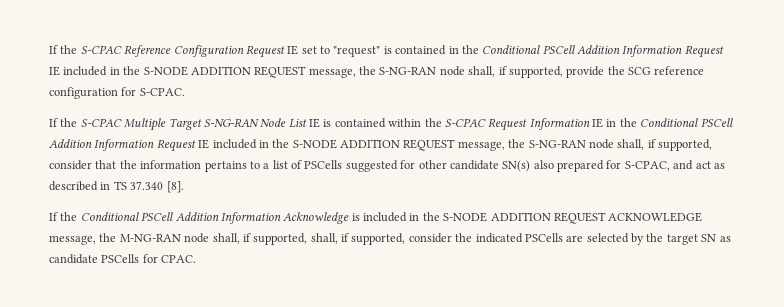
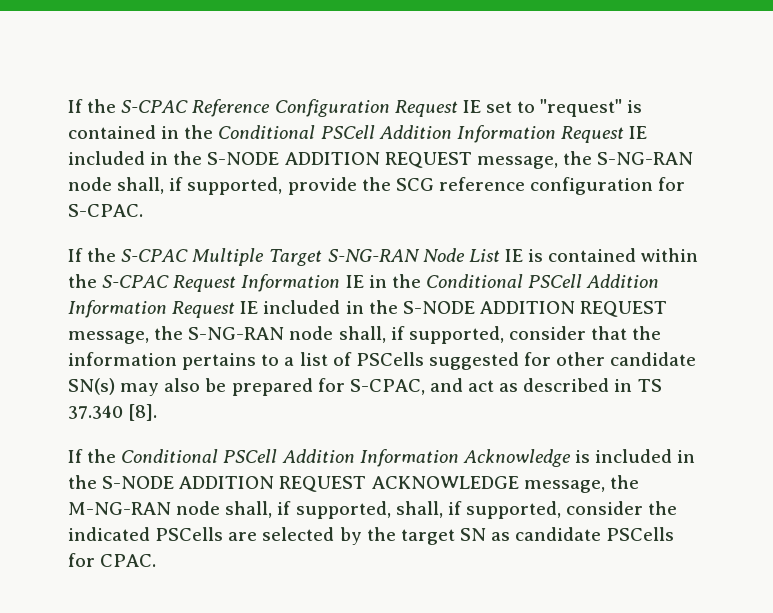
- If the S-CPAC Multiple Target S-NG-RAN Node List IE is contained within the S-CPAC Request Information IE in the Conditional PSCell Addition Information Request IE included in the S-NODE ADDITION REQUEST message, the S-NG-RAN node shall, if supported, consider that the information pertains to a list of PSCells suggested for other candidate SN(s) also prepared for S-CPAC, and act as described in TS 37.340 [8].
+ If the S-CPAC Multiple Target S-NG-RAN Node List IE is contained within the S-CPAC Request Information IE in the Conditional PSCell Addition Information Request IE included in the S-NODE ADDITION REQUEST message, the S-NG-RAN node shall, if supported, consider that the information pertains to a list of PSCells suggested for other candidate SN(s) may also be prepared for S-CPAC, and act as described in TS 37.340 [8].

